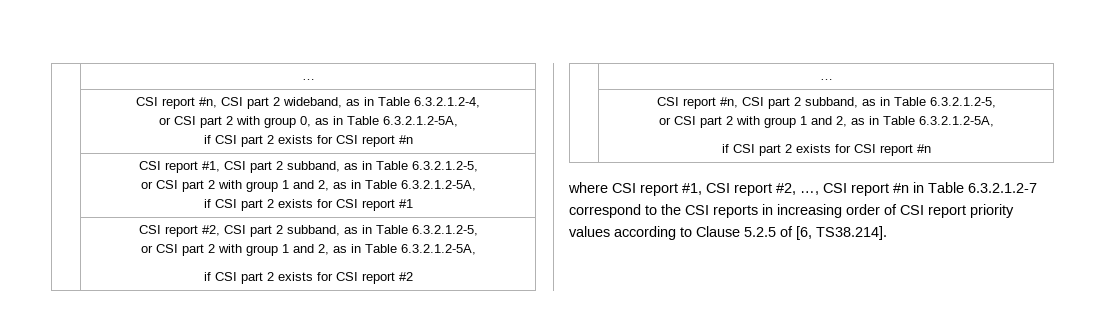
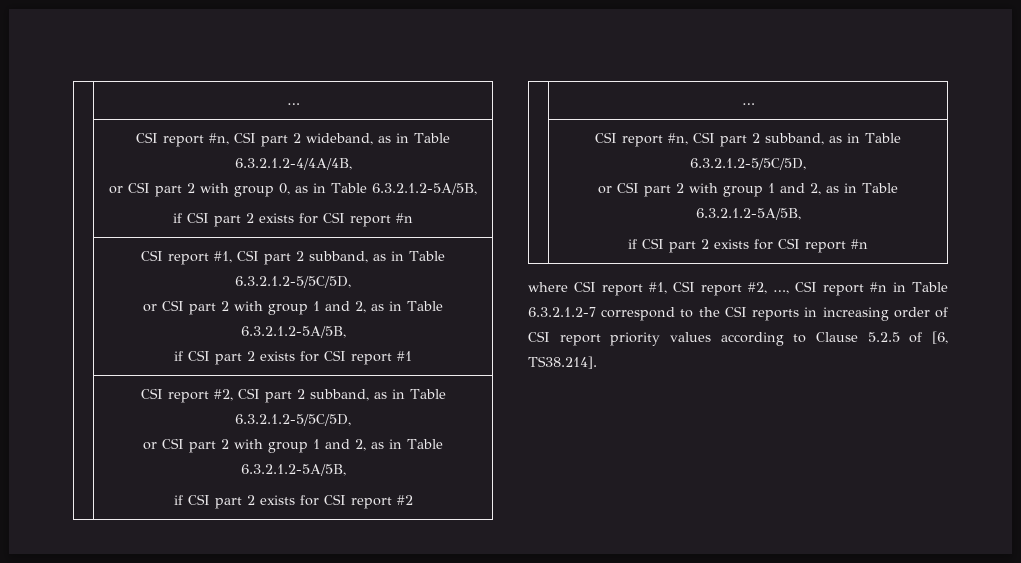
- | CSI report #n, CSI part 2 wideband, as in Table 6.3.2.1.2-4,
- or CSI part 2 with group 0, as in Table 6.3.2.1.2-5A,
+ | CSI report #n, CSI part 2 wideband, as in Table 6.3.2.1.2-4/4A/4B,
+ or CSI part 2 with group 0, as in Table 6.3.2.1.2-5A/5B,
- | CSI report #1, CSI part 2 subband, as in Table 6.3.2.1.2-5,
- or CSI part 2 with group 1 and 2, as in Table 6.3.2.1.2-5A,
+ | CSI report #1, CSI part 2 subband, as in Table 6.3.2.1.2-5/5C/5D,
+ or CSI part 2 with group 1 and 2, as in Table 6.3.2.1.2-5A/5B,
- | CSI report #2, CSI part 2 subband, as in Table 6.3.2.1.2-5,
- or CSI part 2 with group 1 and 2, as in Table 6.3.2.1.2-5A,
+ | CSI report #2, CSI part 2 subband, as in Table 6.3.2.1.2-5/5C/5D,
+ or CSI part 2 with group 1 and 2, as in Table 6.3.2.1.2-5A/5B,
- | CSI report #n, CSI part 2 subband, as in Table 6.3.2.1.2-5,
- or CSI part 2 with group 1 and 2, as in Table 6.3.2.1.2-5A,
+ | CSI report #n, CSI part 2 subband, as in Table 6.3.2.1.2-5/5C/5D,
+ or CSI part 2 with group 1 and 2, as in Table 6.3.2.1.2-5A/5B,

